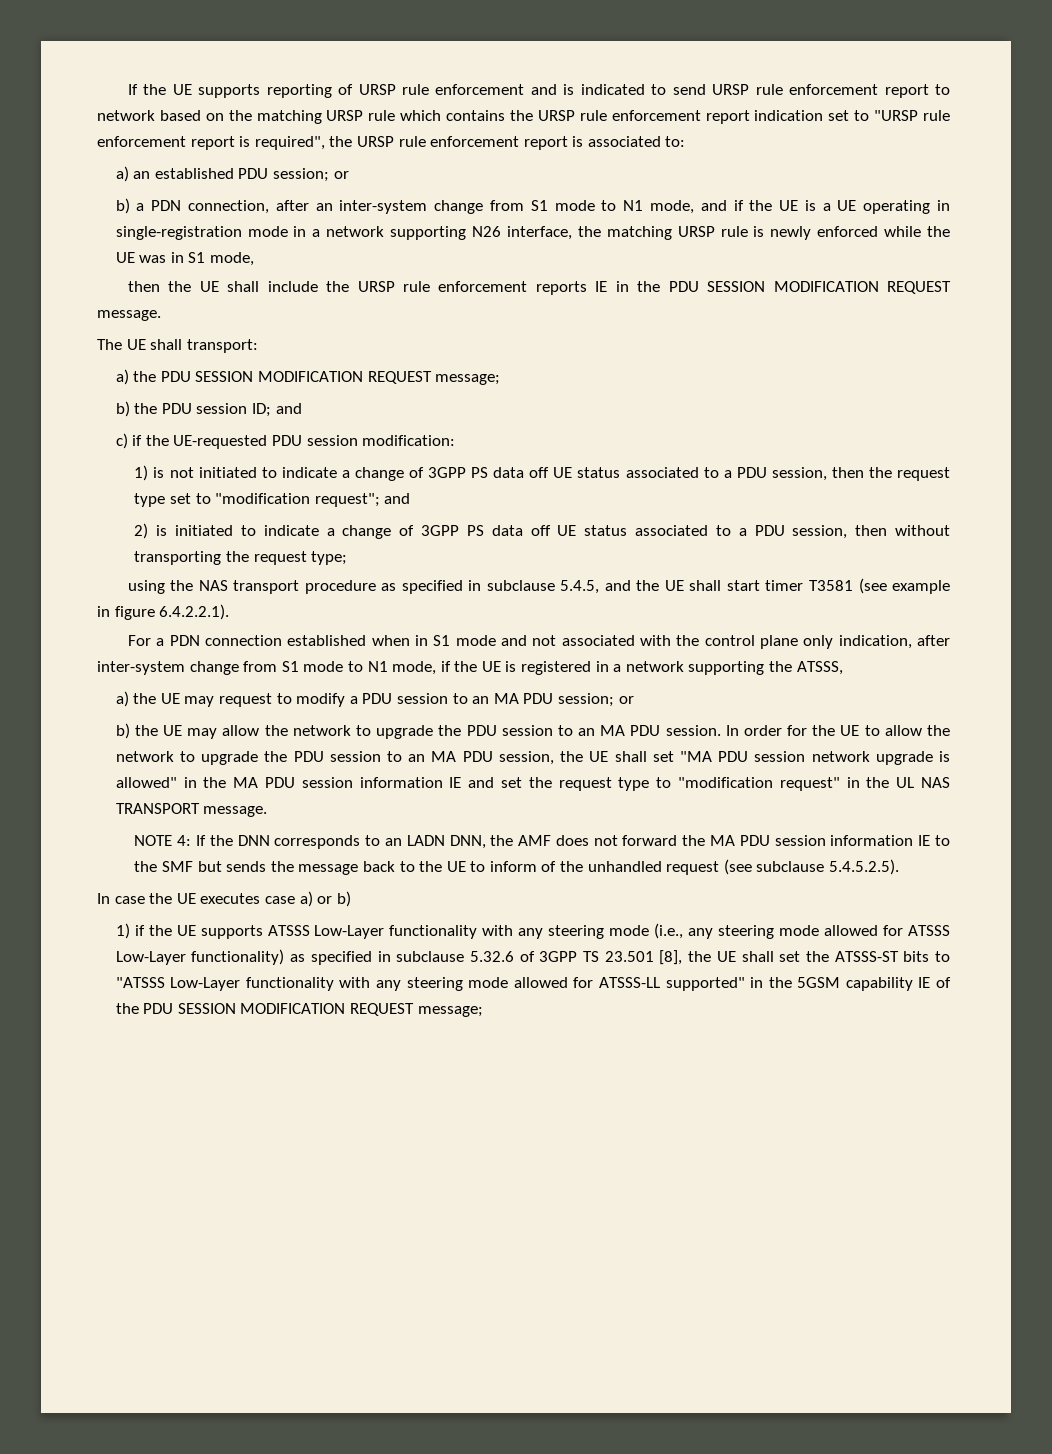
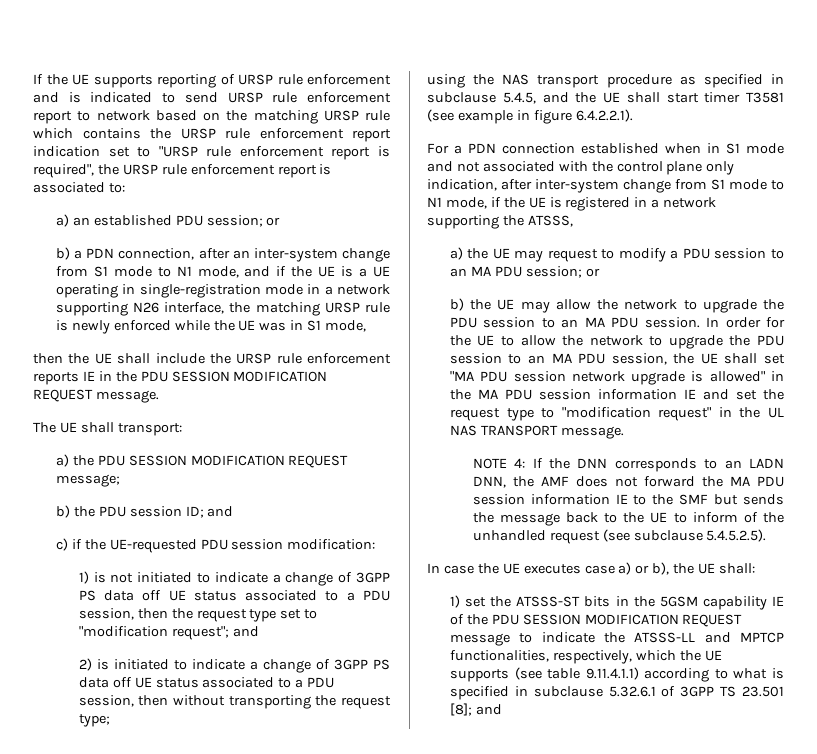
- In case the UE executes case a) or b)
- 1) if the UE supports ATSSS Low-Layer functionality with any steering mode (i.e., any steering mode allowed for ATSSS Low-Layer functionality) as specified in subclause 5.32.6 of 3GPP TS 23.501 [8], the UE shall set the ATSSS-ST bits to "ATSSS Low-Layer functionality with any steering mode allowed for ATSSS-LL supported" in the 5GSM capability IE of the PDU SESSION MODIFICATION REQUEST message;
+ In case the UE executes case a) or b), the UE shall:
+ 1) set the ATSSS-ST bits in the 5GSM capability IE of the PDU SESSION MODIFICATION REQUEST message to indicate the ATSSS-LL and MPTCP functionalities, respectively, which the UE supports (see table 9.11.4.1.1) according to what is specified in subclause 5.32.6.1 of 3GPP TS 23.501 [8]; and

